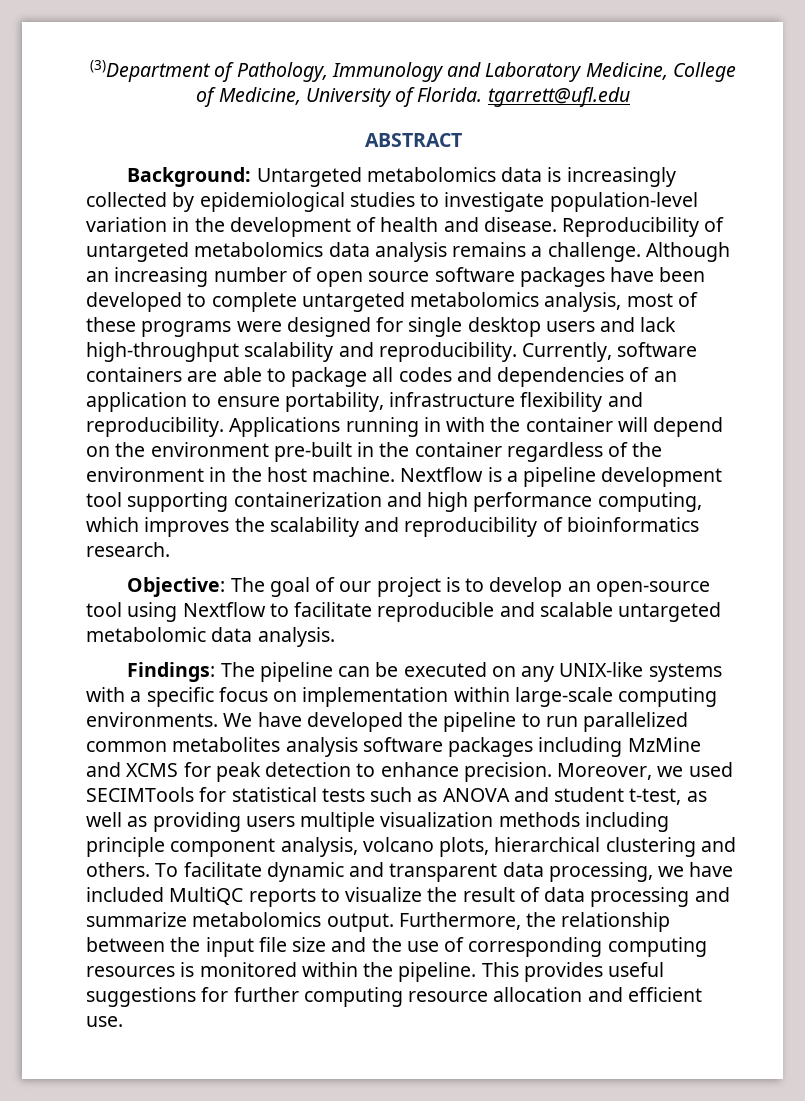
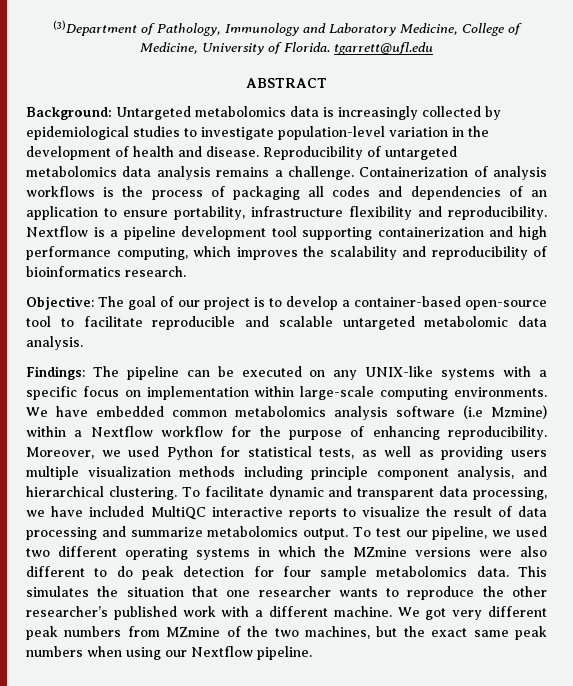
- Although an increasing number of open source software packages have been developed to complete untargeted metabolomics analysis, most of these programs were designed for single desktop users and lack high-throughput scalability and reproducibility. Currently, software containers are able to package all codes and dependencies of an application to ensure portability, infrastructure flexibility and reproducibility.
+ Containerization of analysis workflows is the process of packaging all codes and dependencies of an application to ensure portability, infrastructure flexibility and reproducibility.
- Applications running in with the container will depend on the environment pre-built in the container regardless of the environment in the host machine.
- Objective: The goal of our project is to develop an open-source tool using Nextflow to facilitate reproducible and scalable untargeted metabolomic data analysis.
+ Objective: The goal of our project is to develop a container-based open-source tool to facilitate reproducible and scalable untargeted metabolomic data analysis.
- We have developed the pipeline to run parallelized common metabolites analysis software packages including MzMine and XCMS for peak detection to enhance precision.
+ We have embedded common metabolomics analysis software (i.e Mzmine) within a Nextflow workflow for the purpose of enhancing reproducibility.
- Moreover, we used SECIMTools for statistical tests such as ANOVA and student t-test, as well as providing users multiple visualization methods including principle component analysis, volcano plots, hierarchical clustering and others.
+ Moreover, we used Python for statistical tests, as well as providing users multiple visualization methods including principle component analysis, and hierarchical clustering.
- To facilitate dynamic and transparent data processing, we have included MultiQC reports to visualize the result of data processing and summarize metabolomics output.
+ To facilitate dynamic and transparent data processing, we have included MultiQC interactive reports to visualize the result of data processing and summarize metabolomics output.
- Furthermore, the relationship between the input file size and the use of corresponding computing resources is monitored within the pipeline. This provides useful suggestions for further computing resource allocation and efficient use.
+ To test our pipeline, we used two different operating systems in which the MZmine versions were also different to do peak detection for four sample metabolomics data. This simulates the situation that one researcher wants to reproduce the other researcher’s published work with a different machine. We got very different peak numbers from MZmine of the two machines, but the exact same peak numbers when using our Nextflow pipeline.

